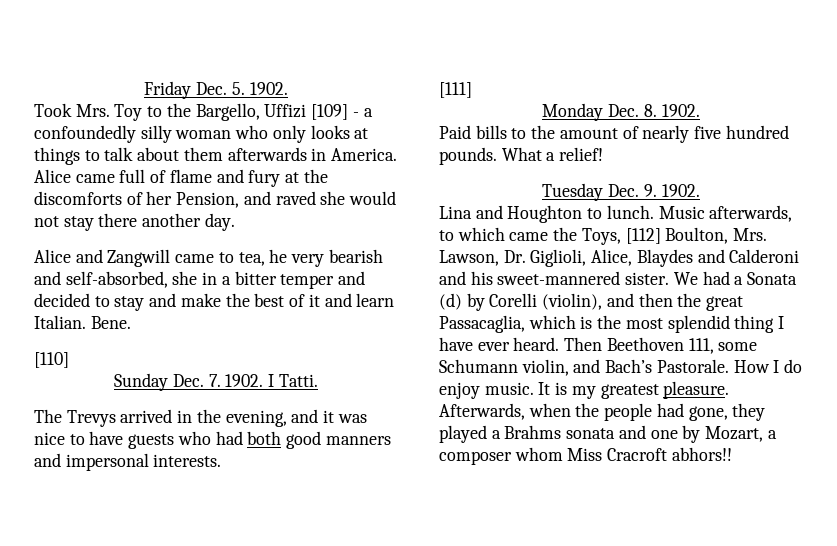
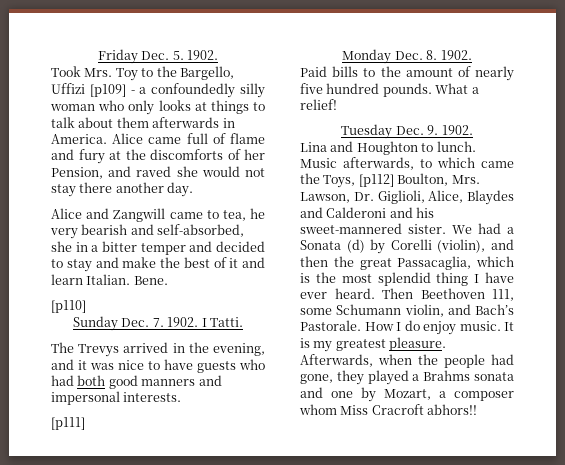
- Took Mrs. Toy to the Bargello, Uffizi [109] - a confoundedly silly woman who only looks at things to talk about them afterwards in America.
+ Took Mrs. Toy to the Bargello, Uffizi [p109] - a confoundedly silly woman who only looks at things to talk about them afterwards in America.
- [110]
+ [p110]
- [111]
+ [p111]
- Music afterwards, to which came the Toys, [112] Boulton, Mrs. Lawson, Dr. Giglioli, Alice, Blaydes and Calderoni and his sweet-mannered sister.
+ Music afterwards, to which came the Toys, [p112] Boulton, Mrs. Lawson, Dr. Giglioli, Alice, Blaydes and Calderoni and his sweet-mannered sister.

